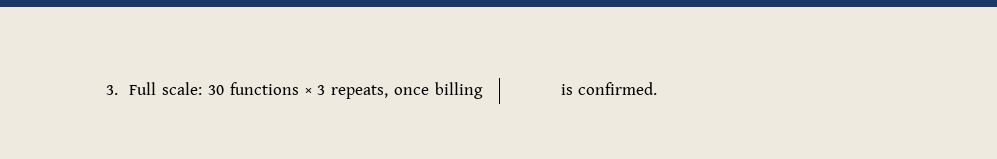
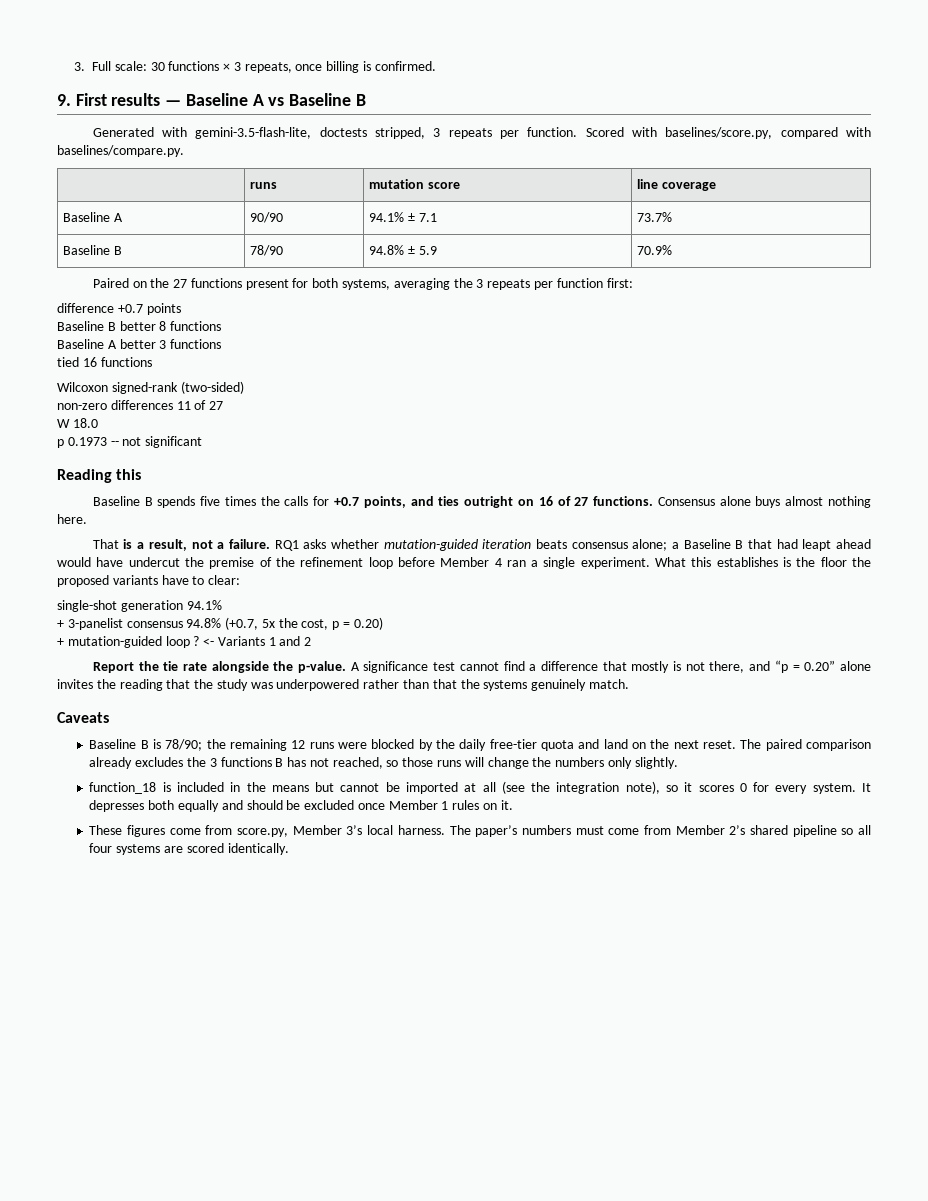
+ 9. First results — Baseline A vs Baseline B
+ Generated with gemini-3.5-flash-lite, doctests stripped, 3 repeats per function. Scored with baselines/score.py, compared with baselines/compare.py.
+ | runs | mutation score | line coverage
+ Baseline A | 90/90 | 94.1% ± 7.1 | 73.7%
+ Baseline B | 78/90 | 94.8% ± 5.9 | 70.9%
+ Paired on the 27 functions present for both systems, averaging the 3 repeats per function first:
+ difference +0.7 points
+ Baseline B better 8 functions
+ Baseline A better 3 functions
+ tied 16 functions
+ Wilcoxon signed-rank (two-sided)
+ non-zero differences 11 of 27
+ W 18.0
+ p 0.1973 -- not significant
+ Reading this
+ Baseline B spends five times the calls for +0.7 points, and ties outright on 16 of 27 functions. Consensus alone buys almost nothing here.
+ That is a result, not a failure. RQ1 asks whether mutation-guided iteration beats consensus alone; a Baseline B that had leapt ahead would have undercut the premise of the refinement loop before Member 4 ran a single experiment. What this establishes is the floor the proposed variants have to clear:
+ single-shot generation 94.1%
+ + 3-panelist consensus 94.8% (+0.7, 5x the cost, p = 0.20)
+ + mutation-guided loop ? <- Variants 1 and 2
+ Report the tie rate alongside the p-value. A significance test cannot find a difference that mostly is not there, and “p = 0.20” alone invites the reading that the study was underpowered rather than that the systems genuinely match.
+ Caveats
+ Baseline B is 78/90; the remaining 12 runs were blocked by the daily free-tier quota and land on the next reset. The paired comparison already excludes the 3 functions B has not reached, so those runs will change the numbers only slightly.
+ function_18 is included in the means but cannot be imported at all (see the integration note), so it scores 0 for every system. It depresses both equally and should be excluded once Member 1 rules on it.
+ These figures come from score.py, Member 3’s local harness. The paper’s numbers must come from Member 2’s shared pipeline so all four systems are scored identically.

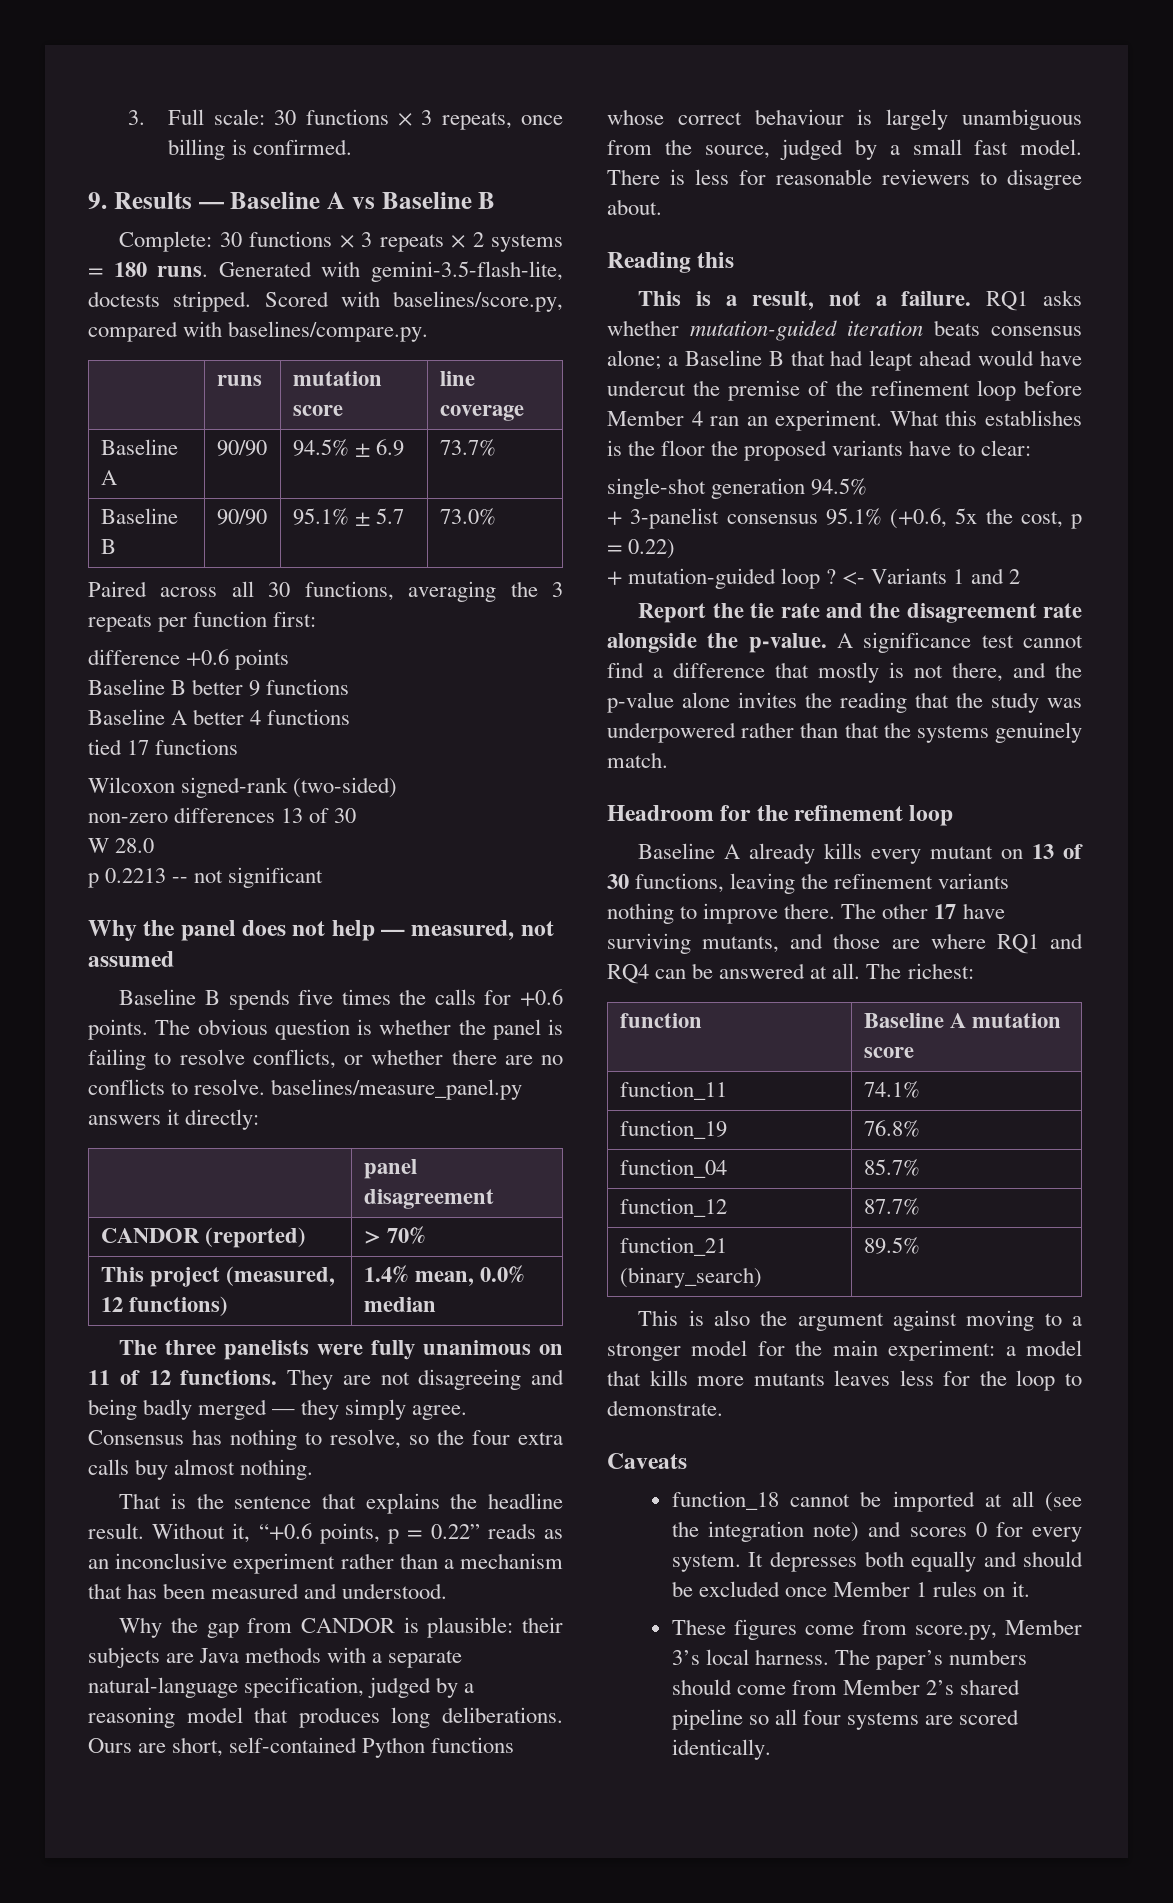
- 9. First results — Baseline A vs Baseline B
+ 9. Results — Baseline A vs Baseline B
- Generated with gemini-3.5-flash-lite, doctests stripped, 3 repeats per function.
+ Complete: 30 functions × 3 repeats × 2 systems = 180 runs. Generated with gemini-3.5-flash-lite, doctests stripped.
- Baseline A | 90/90 | 94.1% ± 7.1 | 73.7%
+ Baseline A | 90/90 | 94.5% ± 6.9 | 73.7%
- Baseline B | 78/90 | 94.8% ± 5.9 | 70.9%
- Paired on the 27 functions present for both systems, averaging the 3 repeats per function first:
+ Baseline B | 90/90 | 95.1% ± 5.7 | 73.0%
+ Paired across all 30 functions, averaging the 3 repeats per function first:
- difference +0.7 points
+ difference +0.6 points
- Baseline B better 8 functions
+ Baseline B better 9 functions
- Baseline A better 3 functions
+ Baseline A better 4 functions
- tied 16 functions
+ tied 17 functions
- non-zero differences 11 of 27
+ non-zero differences 13 of 30
- W 18.0
- p 0.1973 -- not significant
+ W 28.0
+ p 0.2213 -- not significant
- Reading this
+ Why the panel does not help — measured, not assumed
- Baseline B spends five times the calls for +0.7 points, and ties outright on 16 of 27 functions. Consensus alone buys almost nothing here.
- That is a result, not a failure.
+ Baseline B spends five times the calls for +0.6 points. The obvious question is whether the panel is failing to resolve conflicts, or whether there are no conflicts to resolve. baselines/measure_panel.py answers it directly:
+ | panel disagreement
+ CANDOR (reported) | > 70%
+ This project (measured, 12 functions) | 1.4% mean, 0.0% median
+ The three panelists were fully unanimous on 11 of 12 functions. They are not disagreeing and being badly merged — they simply agree. Consensus has nothing to resolve, so the four extra calls buy almost nothing.
+ That is the sentence that explains the headline result. Without it, “+0.6 points, p = 0.22” reads as an inconclusive experiment rather than a mechanism that has been measured and understood.
+ Why the gap from CANDOR is plausible: their subjects are Java methods with a separate natural-language specification, judged by a reasoning model that produces long deliberations. Ours are short, self-contained Python functions whose correct behaviour is largely unambiguous from the source, judged by a small fast model. There is less for reasonable reviewers to disagree about.
+ Reading this
+ This is a result, not a failure.
- RQ1 asks whether mutation-guided iteration beats consensus alone; a Baseline B that had leapt ahead would have undercut the premise of the refinement loop before Member 4 ran a single experiment.
+ RQ1 asks whether mutation-guided iteration beats consensus alone; a Baseline B that had leapt ahead would have undercut the premise of the refinement loop before Member 4 ran an experiment.
- single-shot generation 94.1%
+ single-shot generation 94.5%
- + 3-panelist consensus 94.8% (+0.7, 5x the cost, p = 0.20)
+ + 3-panelist consensus 95.1% (+0.6, 5x the cost, p = 0.22)
- Report the tie rate alongside the p-value.
+ Report the tie rate and the disagreement rate alongside the p-value.
- A significance test cannot find a difference that mostly is not there, and “p = 0.20” alone invites the reading that the study was underpowered rather than that the systems genuinely match.
+ A significance test cannot find a difference that mostly is not there, and the p-value alone invites the reading that the study was underpowered rather than that the systems genuinely match.
+ Headroom for the refinement loop
+ Baseline A already kills every mutant on 13 of 30 functions, leaving the refinement variants nothing to improve there. The other 17 have surviving mutants, and those are where RQ1 and RQ4 can be answered at all. The richest:
+ function | Baseline A mutation score
+ function_11 | 74.1%
+ function_19 | 76.8%
+ function_04 | 85.7%
+ function_12 | 87.7%
+ function_21 (binary_search) | 89.5%
+ This is also the argument against moving to a stronger model for the main experiment: a model that kills more mutants leaves less for the loop to demonstrate.
  Caveats
- Baseline B is 78/90; the remaining 12 runs were blocked by the daily free-tier quota and land on the next reset. The paired comparison already excludes the 3 functions B has not reached, so those runs will change the numbers only slightly.
- function_18 is included in the means but cannot be imported at all (see the integration note), so it scores 0 for every system.
+ function_18 cannot be imported at all (see the integration note) and scores 0 for every system.
- The paper’s numbers must come from Member 2’s shared pipeline so all four systems are scored identically.
+ The paper’s numbers should come from Member 2’s shared pipeline so all four systems are scored identically.

